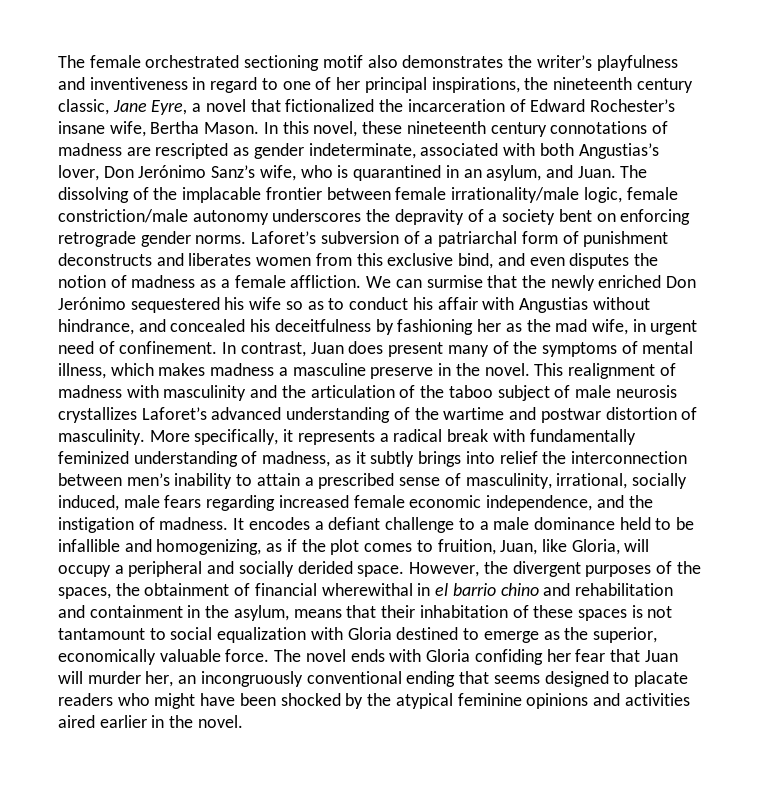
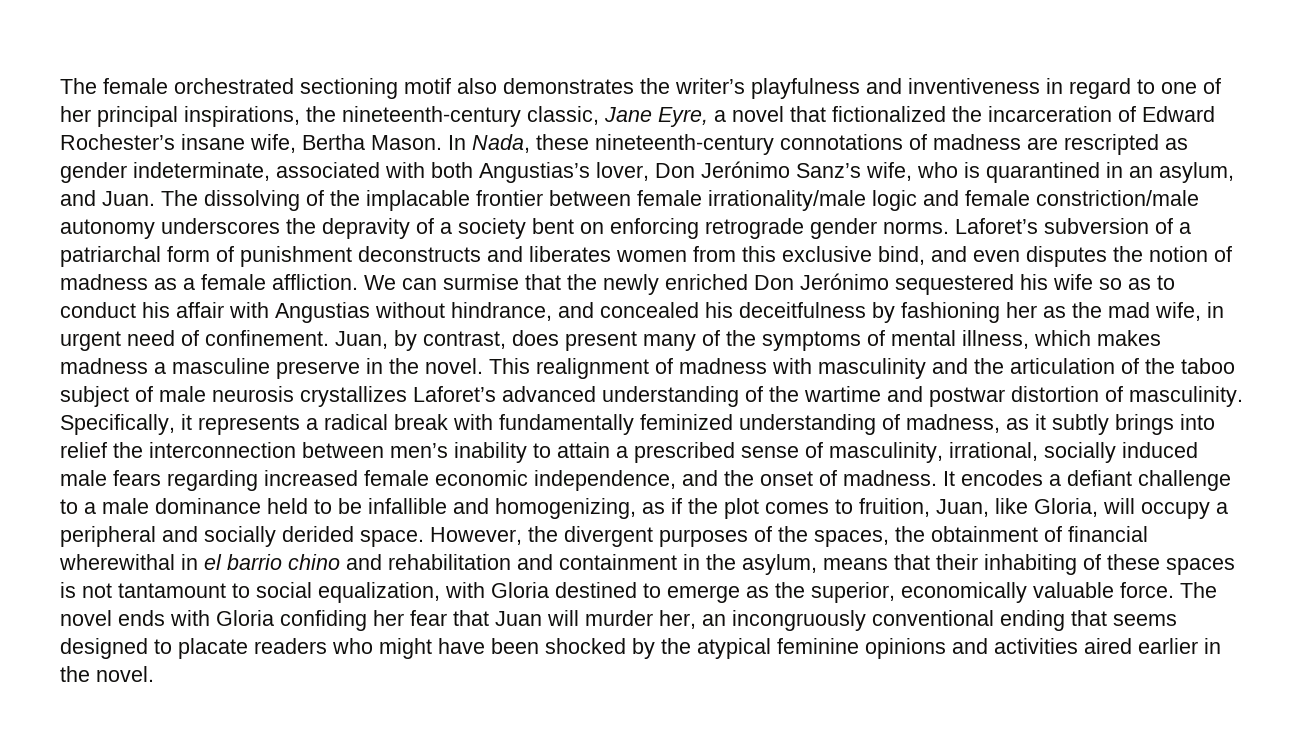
- The female orchestrated sectioning motif also demonstrates the writer’s playfulness and inventiveness in regard to one of her principal inspirations, the nineteenth century classic, Jane Eyre, a novel that fictionalized the incarceration of Edward Rochester’s insane wife, Bertha Mason.
+ The female orchestrated sectioning motif also demonstrates the writer’s playfulness and inventiveness in regard to one of her principal inspirations, the nineteenth-century classic, Jane Eyre, a novel that fictionalized the incarceration of Edward Rochester’s insane wife, Bertha Mason.
- In this novel, these nineteenth century connotations of madness are rescripted as gender indeterminate, associated with both Angustias’s lover, Don Jerónimo Sanz’s wife, who is quarantined in an asylum, and Juan.
+ In Nada, these nineteenth-century connotations of madness are rescripted as gender indeterminate, associated with both Angustias’s lover, Don Jerónimo Sanz’s wife, who is quarantined in an asylum, and Juan.
- The dissolving of the implacable frontier between female irrationality/male logic, female constriction/male autonomy underscores the depravity of a society bent on enforcing retrograde gender norms.
+ The dissolving of the implacable frontier between female irrationality/male logic and female constriction/male autonomy underscores the depravity of a society bent on enforcing retrograde gender norms.
- In contrast, Juan does present many of the symptoms of mental illness, which makes madness a masculine preserve in the novel.
+ Juan, by contrast, does present many of the symptoms of mental illness, which makes madness a masculine preserve in the novel.
- More specifically, it represents a radical break with fundamentally feminized understanding of madness, as it subtly brings into relief the interconnection between men’s inability to attain a prescribed sense of masculinity, irrational, socially induced, male fears regarding increased female economic independence, and the instigation of madness.
+ Specifically, it represents a radical break with fundamentally feminized understanding of madness, as it subtly brings into relief the interconnection between men’s inability to attain a prescribed sense of masculinity, irrational, socially induced male fears regarding increased female economic independence, and the onset of madness.
- However, the divergent purposes of the spaces, the obtainment of financial wherewithal in el barrio chino and rehabilitation and containment in the asylum, means that their inhabitation of these spaces is not tantamount to social equalization with Gloria destined to emerge as the superior, economically valuable force.
+ However, the divergent purposes of the spaces, the obtainment of financial wherewithal in el barrio chino and rehabilitation and containment in the asylum, means that their inhabiting of these spaces is not tantamount to social equalization, with Gloria destined to emerge as the superior, economically valuable force.

